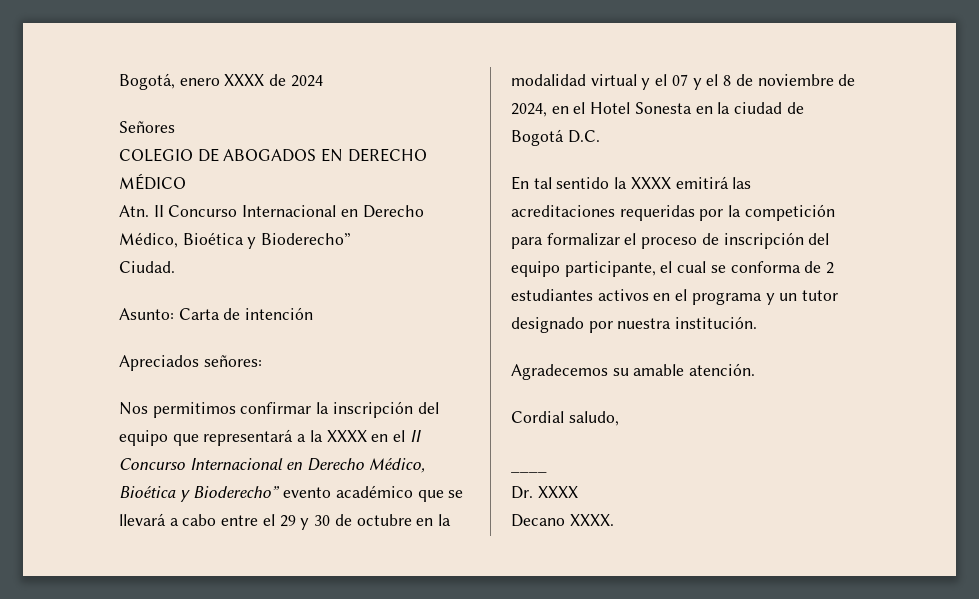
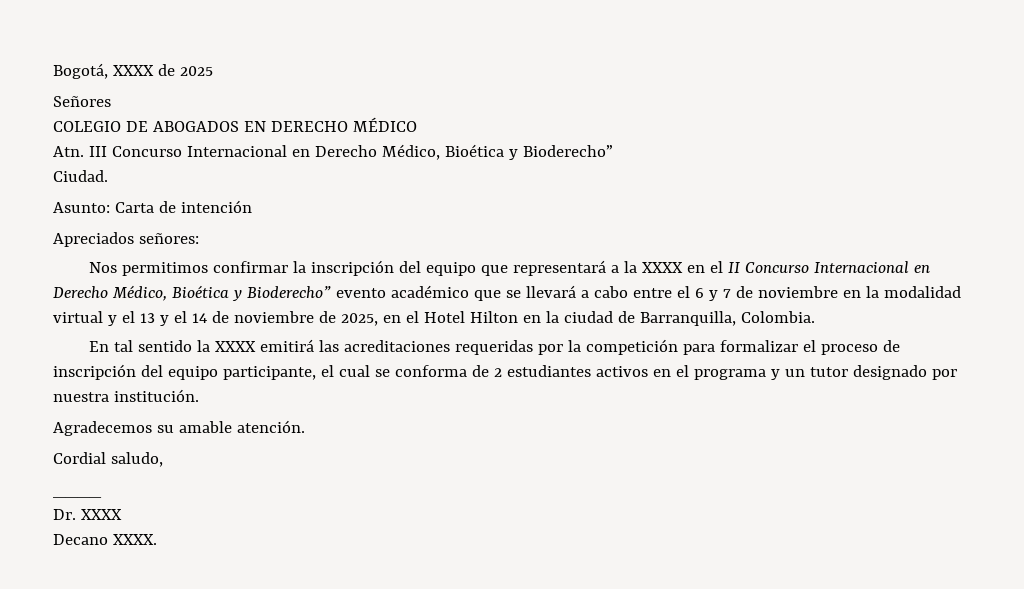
- Bogotá, enero XXXX de 2024
+ Bogotá, XXXX de 2025
- Atn. II Concurso Internacional en Derecho Médico, Bioética y Bioderecho”
+ Atn. III Concurso Internacional en Derecho Médico, Bioética y Bioderecho”
- Nos permitimos confirmar la inscripción del equipo que representará a la XXXX en el II Concurso Internacional en Derecho Médico, Bioética y Bioderecho” evento académico que se llevará a cabo entre el 29 y 30 de octubre en la modalidad virtual y el 07 y el 8 de noviembre de 2024, en el Hotel Sonesta en la ciudad de Bogotá D.C.
+ Nos permitimos confirmar la inscripción del equipo que representará a la XXXX en el II Concurso Internacional en Derecho Médico, Bioética y Bioderecho” evento académico que se llevará a cabo entre el 6 y 7 de noviembre en la modalidad virtual y el 13 y el 14 de noviembre de 2025, en el Hotel Hilton en la ciudad de Barranquilla, Colombia.

